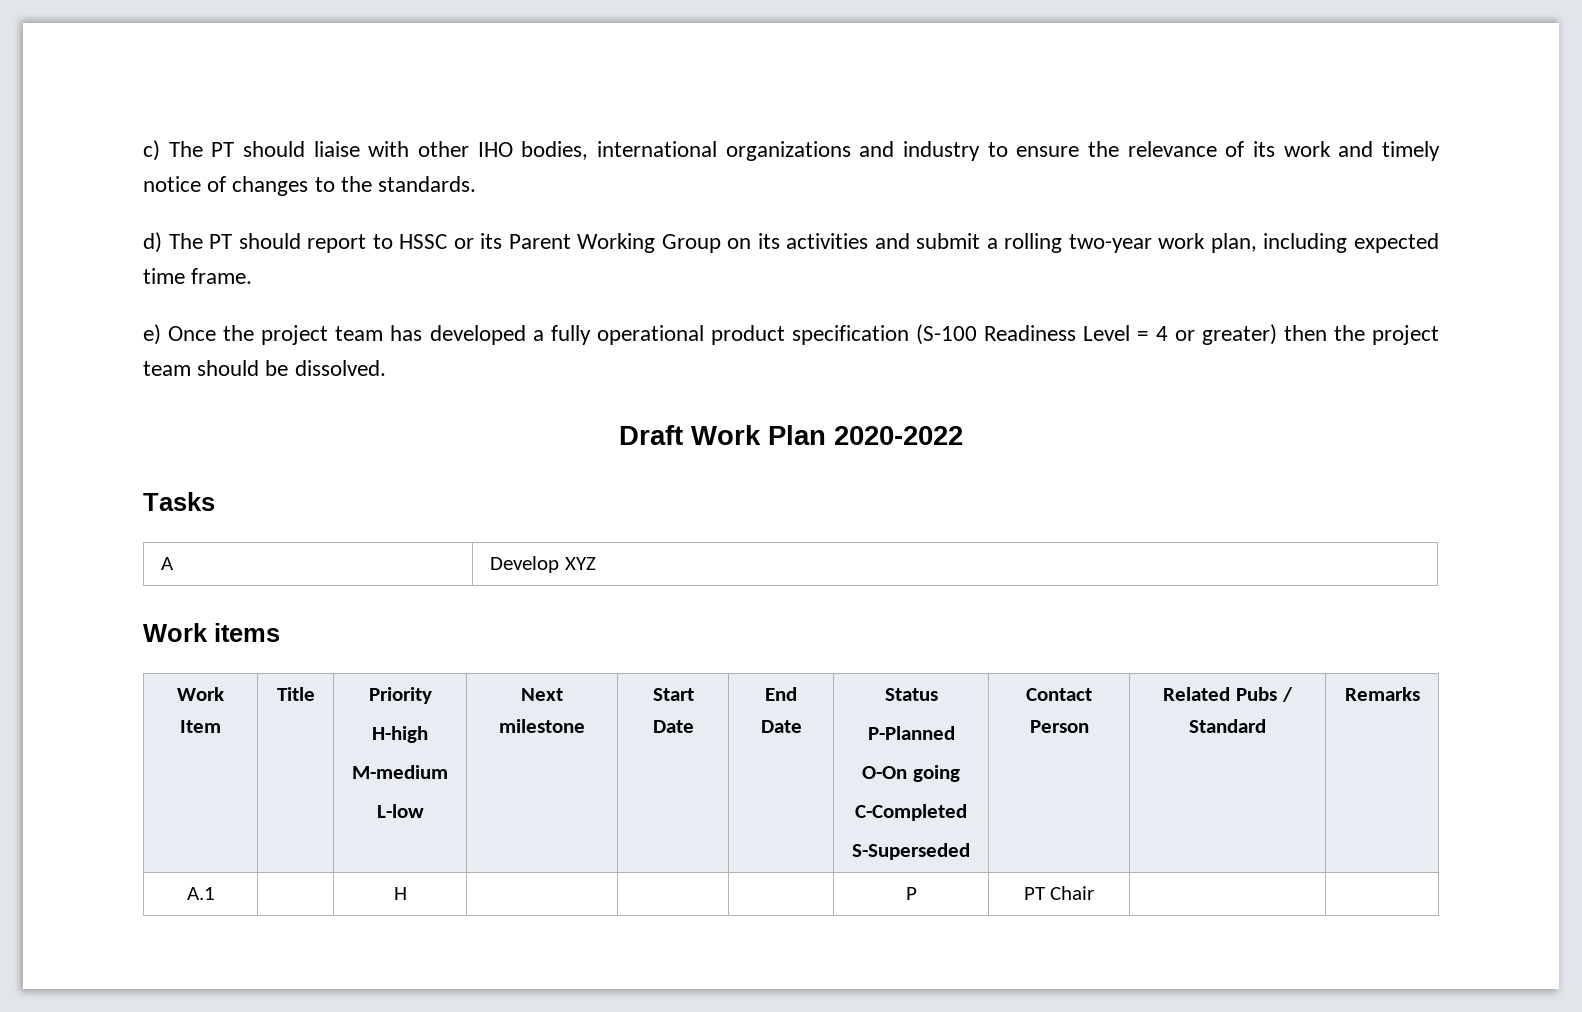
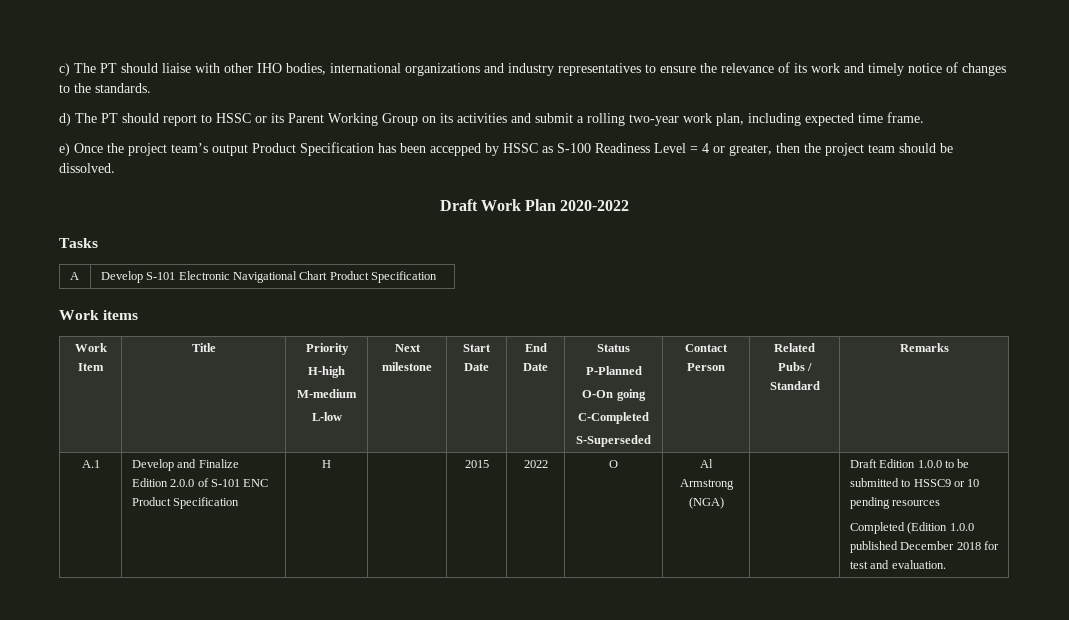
- c) The PT should liaise with other IHO bodies, international organizations and industry to ensure the relevance of its work and timely notice of changes to the standards.
+ c) The PT should liaise with other IHO bodies, international organizations and industry representatives to ensure the relevance of its work and timely notice of changes to the standards.
- e) Once the project team has developed a fully operational product specification (S-100 Readiness Level = 4 or greater) then the project team should be dissolved.
+ e) Once the project team’s output Product Specification has been accepped by HSSC as S-100 Readiness Level = 4 or greater, then the project team should be dissolved.
- A | Develop XYZ
+ A | Develop S-101 Electronic Navigational Chart Product Specification
- A.1 | | H | | | | P | PT Chair | |
+ A.1 | Develop and Finalize Edition 2.0.0 of S-101 ENC Product Specification | H | | 2015 | 2022 | O | Al Armstrong (NGA) | | Draft Edition 1.0.0 to be submitted to HSSC9 or 10 pending resources
+ Completed (Edition 1.0.0 published December 2018 for test and evaluation.

